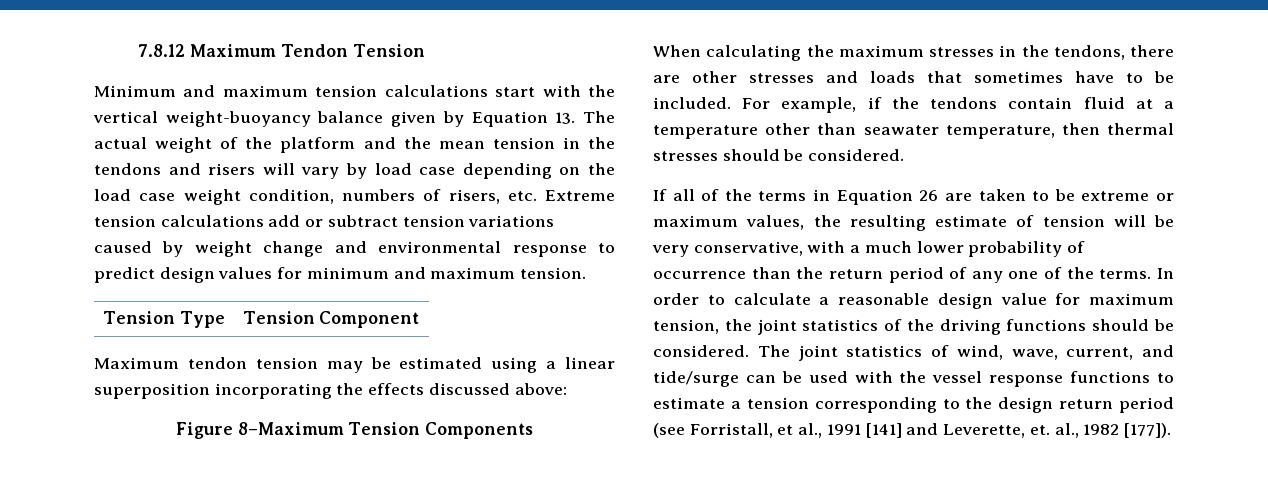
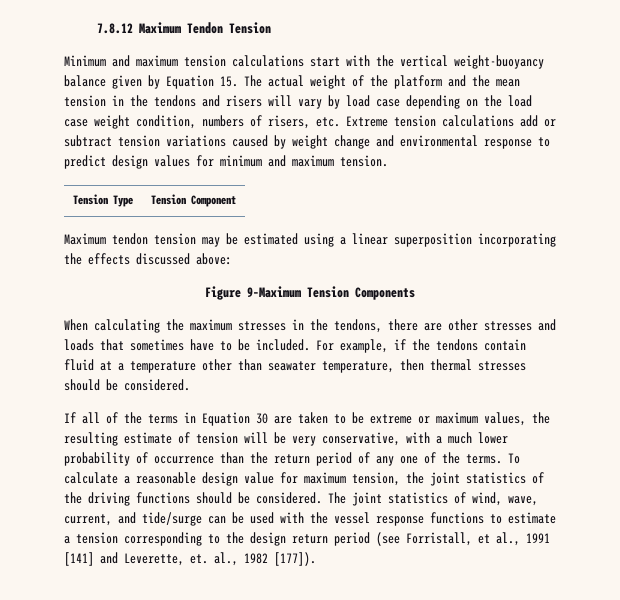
- Minimum and maximum tension calculations start with the vertical weight-buoyancy balance given by Equation 13. The actual weight of the platform and the mean tension in the tendons and risers will vary by load case depending on the load case weight condition, numbers of risers, etc. Extreme tension calculations add or subtract tension variations caused by weight change and environmental response to predict design values for minimum and maximum tension.
+ Minimum and maximum tension calculations start with the vertical weight-buoyancy balance given by Equation 15. The actual weight of the platform and the mean tension in the tendons and risers will vary by load case depending on the load case weight condition, numbers of risers, etc. Extreme tension calculations add or subtract tension variations caused by weight change and environmental response to predict design values for minimum and maximum tension.
- Figure 8–Maximum Tension Components
+ Figure 9–Maximum Tension Components
- If all of the terms in Equation 26 are taken to be extreme or maximum values, the resulting estimate of tension will be very conservative, with a much lower probability of occurrence than the return period of any one of the terms.
+ If all of the terms in Equation 30 are taken to be extreme or maximum values, the resulting estimate of tension will be very conservative, with a much lower probability of occurrence than the return period of any one of the terms.
- In order to calculate a reasonable design value for maximum tension, the joint statistics of the driving functions should be considered.
+ To calculate a reasonable design value for maximum tension, the joint statistics of the driving functions should be considered.

